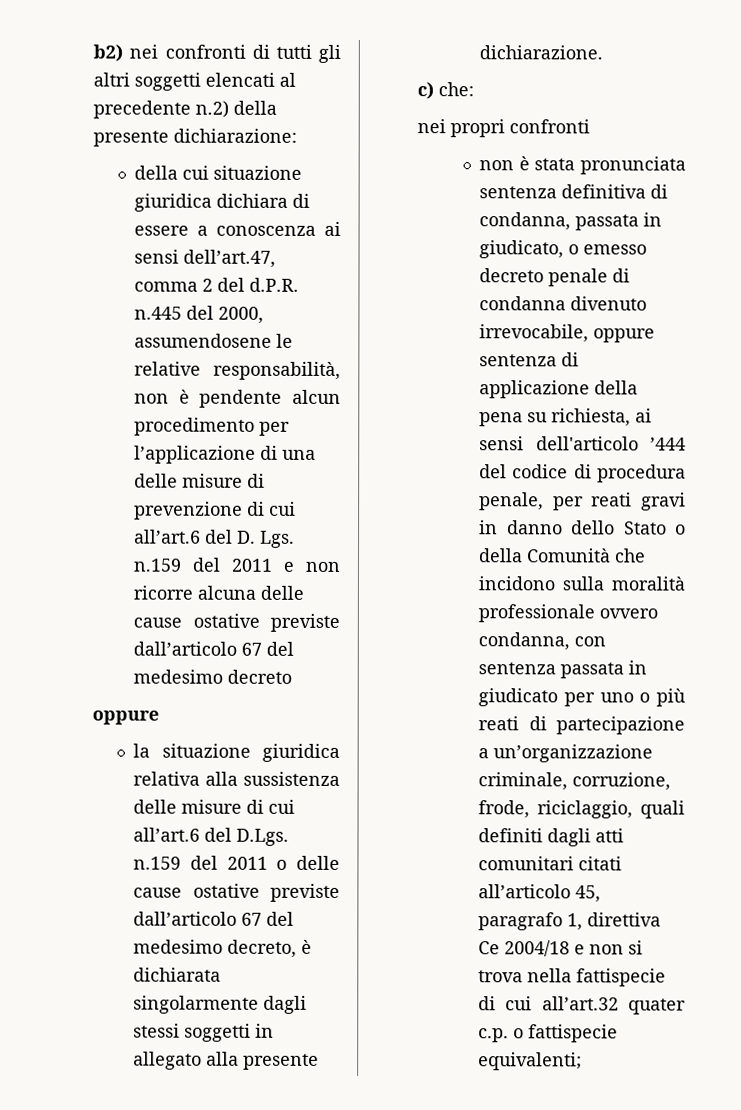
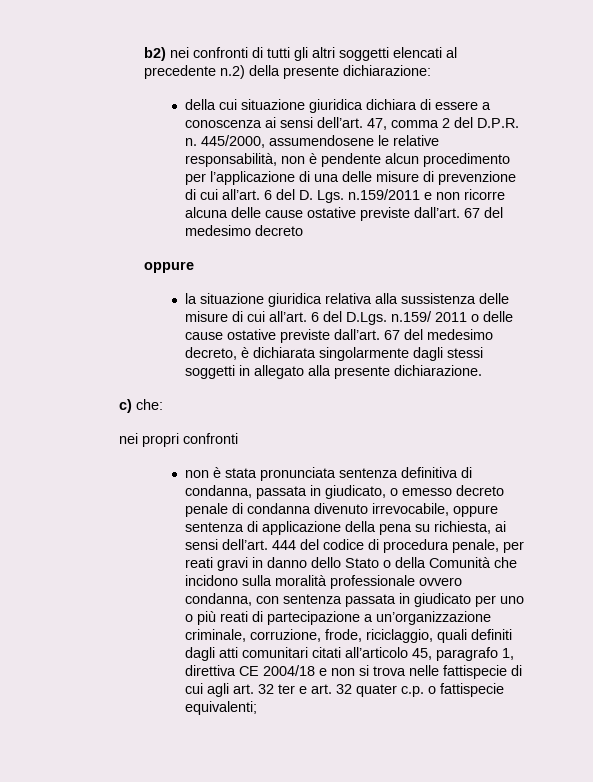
- della cui situazione giuridica dichiara di essere a conoscenza ai sensi dell’art.47, comma 2 del d.P.R. n.445 del 2000, assumendosene le relative responsabilità, non è pendente alcun procedimento per l’applicazione di una delle misure di prevenzione di cui all’art.6 del D. Lgs. n.159 del 2011 e non ricorre alcuna delle cause ostative previste dall’articolo 67 del medesimo decreto
+ della cui situazione giuridica dichiara di essere a conoscenza ai sensi dell’art. 47, comma 2 del D.P.R. n. 445/2000, assumendosene le relative responsabilità, non è pendente alcun procedimento per l’applicazione di una delle misure di prevenzione di cui all’art. 6 del D. Lgs. n.159/2011 e non ricorre alcuna delle cause ostative previste dall’art. 67 del medesimo decreto
- la situazione giuridica relativa alla sussistenza delle misure di cui all’art.6 del D.Lgs. n.159 del 2011 o delle cause ostative previste dall’articolo 67 del medesimo decreto, è dichiarata singolarmente dagli stessi soggetti in allegato alla presente dichiarazione.
+ la situazione giuridica relativa alla sussistenza delle misure di cui all’art. 6 del D.Lgs. n.159/ 2011 o delle cause ostative previste dall’art. 67 del medesimo decreto, è dichiarata singolarmente dagli stessi soggetti in allegato alla presente dichiarazione.
- non è stata pronunciata sentenza definitiva di condanna, passata in giudicato, o emesso decreto penale di condanna divenuto irrevocabile, oppure sentenza di applicazione della pena su richiesta, ai sensi dell'articolo ’444 del codice di procedura penale, per reati gravi in danno dello Stato o della Comunità che incidono sulla moralità professionale ovvero condanna, con sentenza passata in giudicato per uno o più reati di partecipazione a un’organizzazione criminale, corruzione, frode, riciclaggio, quali definiti dagli atti comunitari citati all’articolo 45, paragrafo 1, direttiva Ce 2004/18 e non si trova nella fattispecie di cui all’art.32 quater c.p. o fattispecie equivalenti;
+ non è stata pronunciata sentenza definitiva di condanna, passata in giudicato, o emesso decreto penale di condanna divenuto irrevocabile, oppure sentenza di applicazione della pena su richiesta, ai sensi dell’art. 444 del codice di procedura penale, per reati gravi in danno dello Stato o della Comunità che incidono sulla moralità professionale ovvero condanna, con sentenza passata in giudicato per uno o più reati di partecipazione a un’organizzazione criminale, corruzione, frode, riciclaggio, quali definiti dagli atti comunitari citati all’articolo 45, paragrafo 1, direttiva CE 2004/18 e non si trova nelle fattispecie di cui agli art. 32 ter e art. 32 quater c.p. o fattispecie equivalenti;

